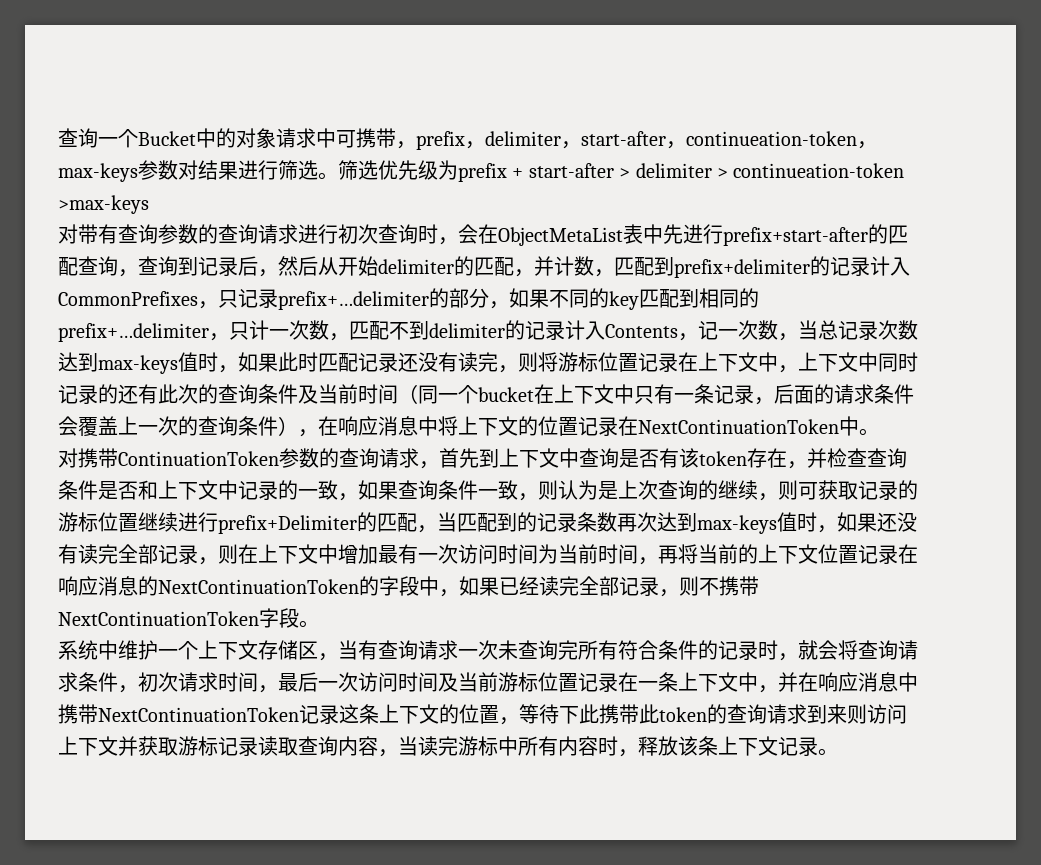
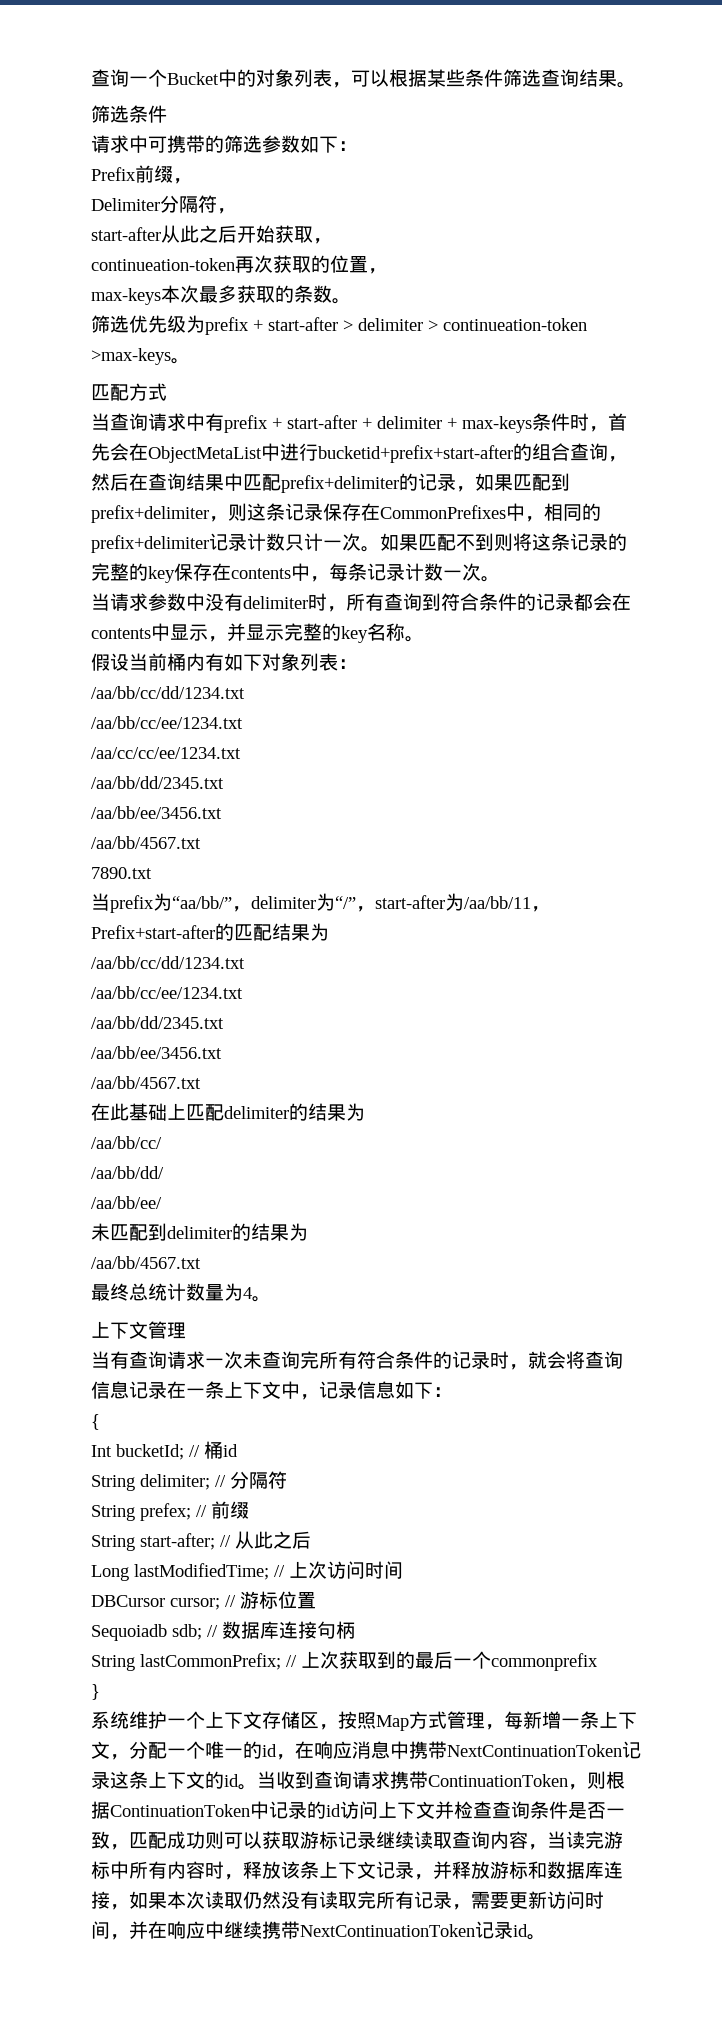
- 查询一个Bucket中的对象请求中可携带，prefix，delimiter，start-after，continueation-token，max-keys参数对结果进行筛选。筛选优先级为prefix + start-after > delimiter > continueation-token >max-keys
- 对带有查询参数的查询请求进行初次查询时，会在ObjectMetaList表中先进行prefix+start-after的匹配查询，查询到记录后，然后从开始delimiter的匹配，并计数，匹配到prefix+delimiter的记录计入CommonPrefixes，只记录prefix+…delimiter的部分，如果不同的key匹配到相同的prefix+…delimiter，只计一次数，匹配不到delimiter的记录计入Contents，记一次数，当总记录次数达到max-keys值时，如果此时匹配记录还没有读完，则将游标位置记录在上下文中，上下文中同时记录的还有此次的查询条件及当前时间（同一个bucket在上下文中只有一条记录，后面的请求条件会覆盖上一次的查询条件），在响应消息中将上下文的位置记录在NextContinuationToken中。
- 对携带ContinuationToken参数的查询请求，首先到上下文中查询是否有该token存在，并检查查询条件是否和上下文中记录的一致，如果查询条件一致，则认为是上次查询的继续，则可获取记录的游标位置继续进行prefix+Delimiter的匹配，当匹配到的记录条数再次达到max-keys值时，如果还没有读完全部记录，则在上下文中增加最有一次访问时间为当前时间，再将当前的上下文位置记录在响应消息的NextContinuationToken的字段中，如果已经读完全部记录，则不携带NextContinuationToken字段。
- 系统中维护一个上下文存储区，当有查询请求一次未查询完所有符合条件的记录时，就会将查询请求条件，初次请求时间，最后一次访问时间及当前游标位置记录在一条上下文中，并在响应消息中携带NextContinuationToken记录这条上下文的位置，等待下此携带此token的查询请求到来则访问上下文并获取游标记录读取查询内容，当读完游标中所有内容时，释放该条上下文记录。
+ 查询一个Bucket中的对象列表，可以根据某些条件筛选查询结果。
+ 筛选条件
+ 请求中可携带的筛选参数如下：
+ Prefix前缀，
+ Delimiter分隔符，
+ start-after从此之后开始获取，
+ continueation-token再次获取的位置，
+ max-keys本次最多获取的条数。
+ 筛选优先级为prefix + start-after > delimiter > continueation-token >max-keys。
+ 匹配方式
+ 当查询请求中有prefix + start-after + delimiter + max-keys条件时，首先会在ObjectMetaList中进行bucketid+prefix+start-after的组合查询，然后在查询结果中匹配prefix+delimiter的记录，如果匹配到prefix+delimiter，则这条记录保存在CommonPrefixes中，相同的prefix+delimiter记录计数只计一次。如果匹配不到则将这条记录的完整的key保存在contents中，每条记录计数一次。
+ 当请求参数中没有delimiter时，所有查询到符合条件的记录都会在contents中显示，并显示完整的key名称。
+ 假设当前桶内有如下对象列表：
+ /aa/bb/cc/dd/1234.txt
+ /aa/bb/cc/ee/1234.txt
+ /aa/cc/cc/ee/1234.txt
+ /aa/bb/dd/2345.txt
+ /aa/bb/ee/3456.txt
+ /aa/bb/4567.txt
+ 7890.txt
+ 当prefix为“aa/bb/”，delimiter为“/”，start-after为/aa/bb/11，Prefix+start-after的匹配结果为
+ /aa/bb/cc/dd/1234.txt
+ /aa/bb/cc/ee/1234.txt
+ /aa/bb/dd/2345.txt
+ /aa/bb/ee/3456.txt
+ /aa/bb/4567.txt
+ 在此基础上匹配delimiter的结果为
+ /aa/bb/cc/
+ /aa/bb/dd/
+ /aa/bb/ee/
+ 未匹配到delimiter的结果为
+ /aa/bb/4567.txt
+ 最终总统计数量为4。
+ 上下文管理
+ 当有查询请求一次未查询完所有符合条件的记录时，就会将查询信息记录在一条上下文中，记录信息如下：
+ {
+ Int bucketId; // 桶id
+ String delimiter; // 分隔符
+ String prefex; // 前缀
+ String start-after; // 从此之后
+ Long lastModifiedTime; // 上次访问时间
+ DBCursor cursor; // 游标位置
+ Sequoiadb sdb; // 数据库连接句柄
+ String lastCommonPrefix; // 上次获取到的最后一个commonprefix
+ }
+ 系统维护一个上下文存储区，按照Map方式管理，每新增一条上下文，分配一个唯一的id，在响应消息中携带NextContinuationToken记录这条上下文的id。当收到查询请求携带ContinuationToken，则根据ContinuationToken中记录的id访问上下文并检查查询条件是否一致，匹配成功则可以获取游标记录继续读取查询内容，当读完游标中所有内容时，释放该条上下文记录，并释放游标和数据库连接，如果本次读取仍然没有读取完所有记录，需要更新访问时间，并在响应中继续携带NextContinuationToken记录id。

